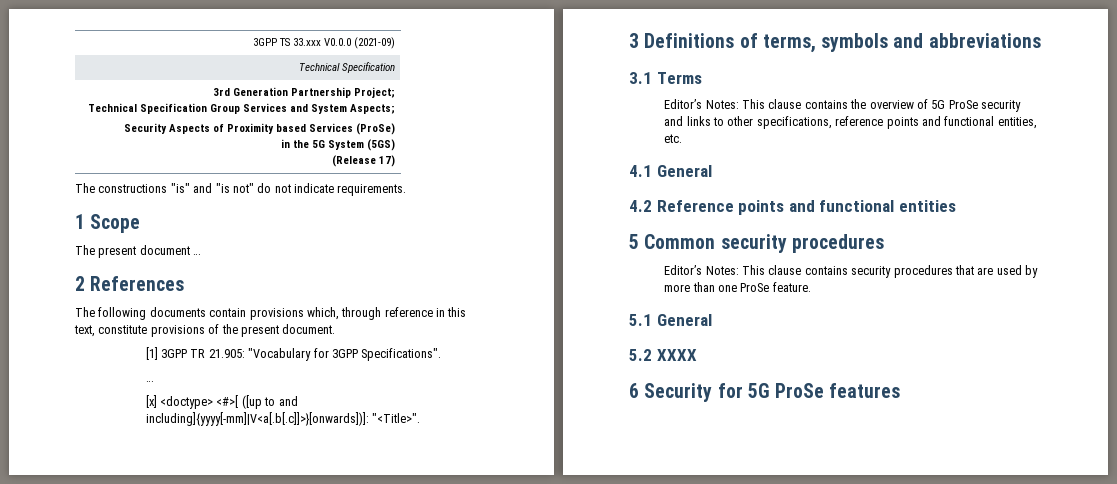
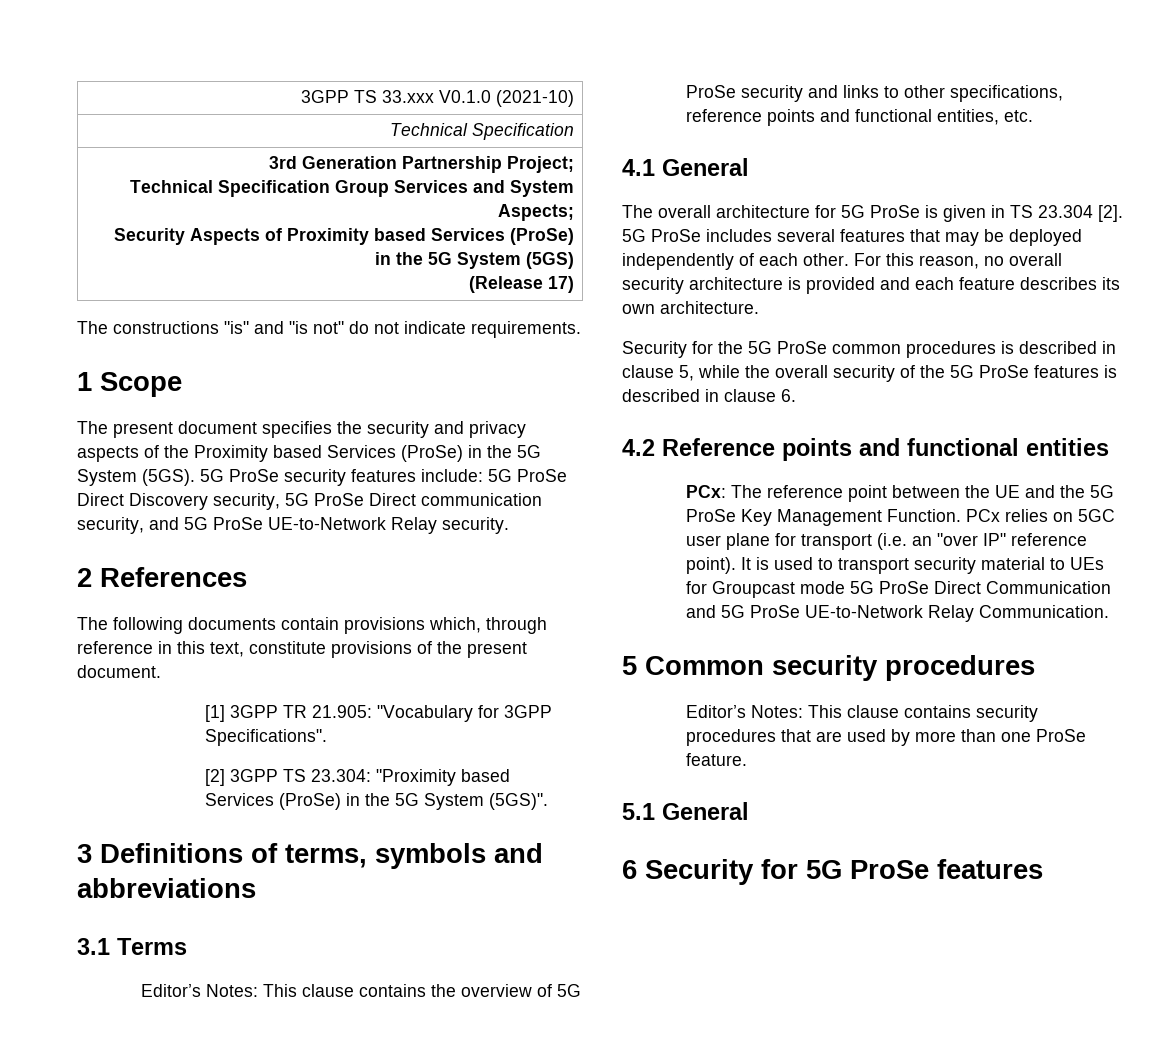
- 3GPP TS 33.xxx V0.0.0 (2021-09)
+ 3GPP TS 33.xxx V0.1.0 (2021-10)
- The present document …
+ The present document specifies the security and privacy aspects of the Proximity based Services (ProSe) in the 5G System (5GS). 5G ProSe security features include: 5G ProSe Direct Discovery security, 5G ProSe Direct communication security, and 5G ProSe UE-to-Network Relay security.
  [1] 3GPP TR 21.905: "Vocabulary for 3GPP Specifications".
- …
- [x] <doctype> <#>[ ([up to and including]{yyyy[-mm]|V<a[.b[.c]]>}[onwards])]: "<Title>".
+ [2] 3GPP TS 23.304: "Proximity based Services (ProSe) in the 5G System (5GS)".
+ The overall architecture for 5G ProSe is given in TS 23.304 [2]. 5G ProSe includes several features that may be deployed independently of each other. For this reason, no overall security architecture is provided and each feature describes its own architecture.
+ Security for the 5G ProSe common procedures is described in clause 5, while the overall security of the 5G ProSe features is described in clause 6.
+ PCx: The reference point between the UE and the 5G ProSe Key Management Function. PCx relies on 5GC user plane for transport (i.e. an "over IP" reference point). It is used to transport security material to UEs for Groupcast mode 5G ProSe Direct Communication and 5G ProSe UE-to-Network Relay Communication.
- 5.2 XXXX

